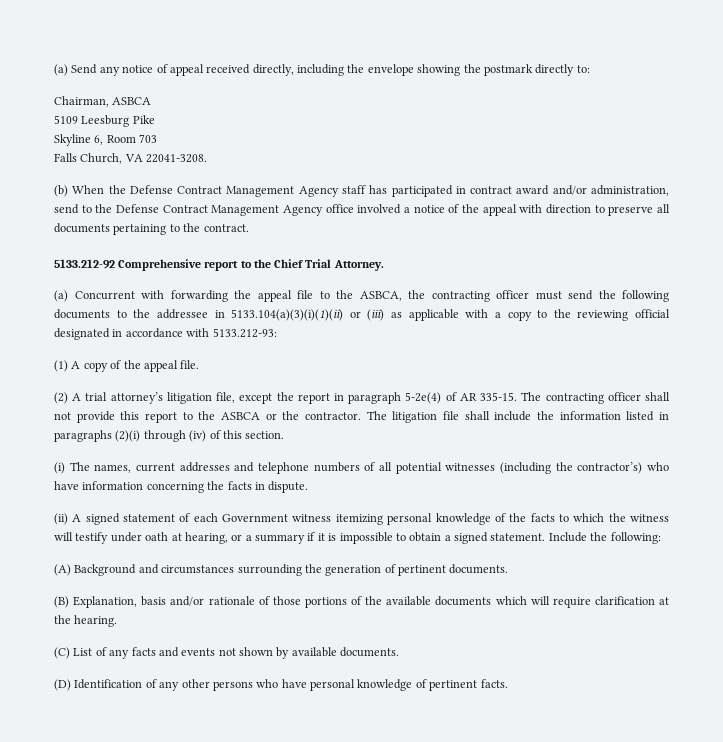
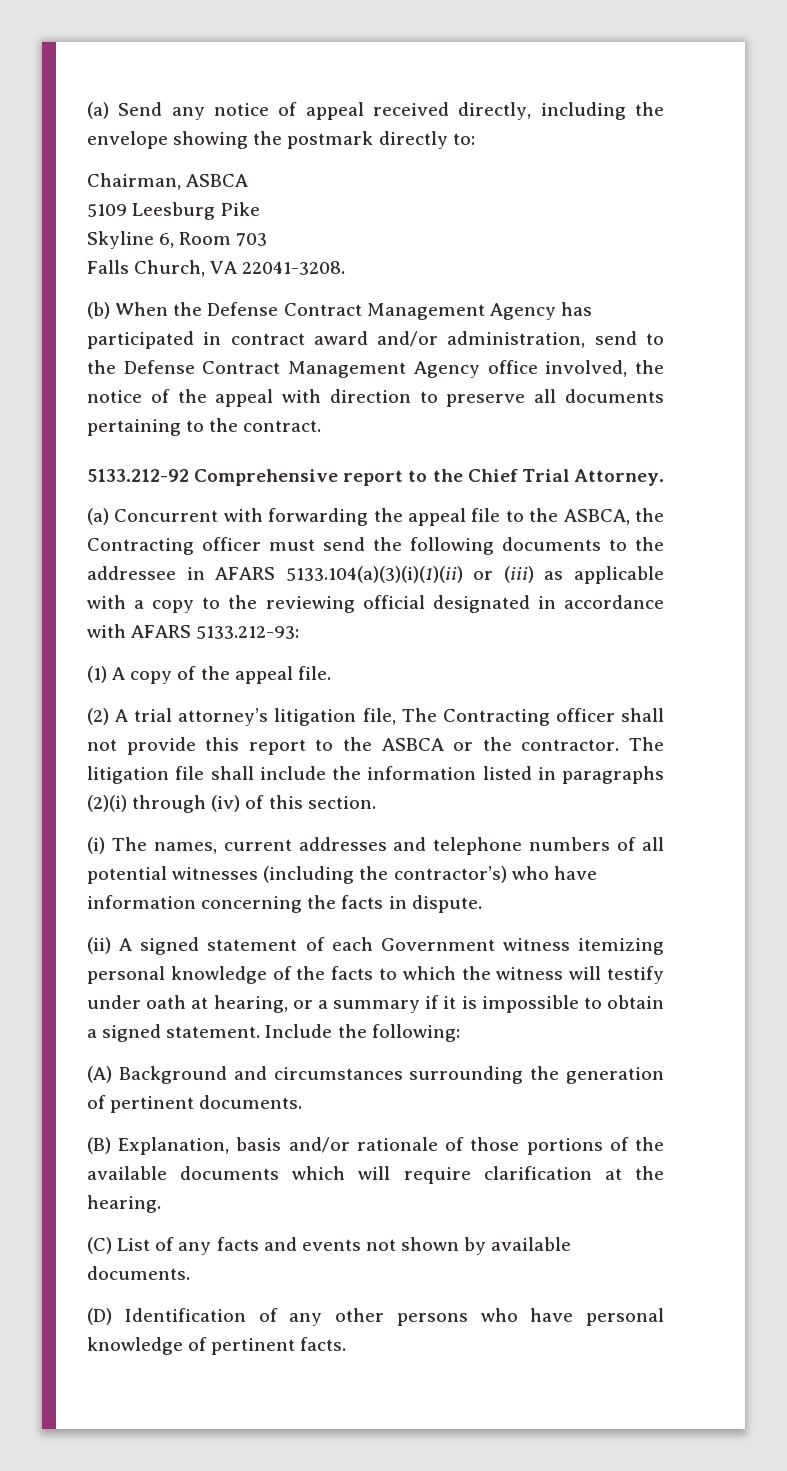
- (b) When the Defense Contract Management Agency staff has participated in contract award and/or administration, send to the Defense Contract Management Agency office involved a notice of the appeal with direction to preserve all documents pertaining to the contract.
+ (b) When the Defense Contract Management Agency has participated in contract award and/or administration, send to the Defense Contract Management Agency office involved, the notice of the appeal with direction to preserve all documents pertaining to the contract.
- (a) Concurrent with forwarding the appeal file to the ASBCA, the contracting officer must send the following documents to the addressee in 5133.104(a)(3)(i)(1)(ii) or (iii) as applicable with a copy to the reviewing official designated in accordance with 5133.212-93:
+ (a) Concurrent with forwarding the appeal file to the ASBCA, the Contracting officer must send the following documents to the addressee in AFARS 5133.104(a)(3)(i)(1)(ii) or (iii) as applicable with a copy to the reviewing official designated in accordance with AFARS 5133.212-93:
- (2) A trial attorney’s litigation file, except the report in paragraph 5-2e(4) of AR 335-15. The contracting officer shall not provide this report to the ASBCA or the contractor.
+ (2) A trial attorney’s litigation file, The Contracting officer shall not provide this report to the ASBCA or the contractor.

